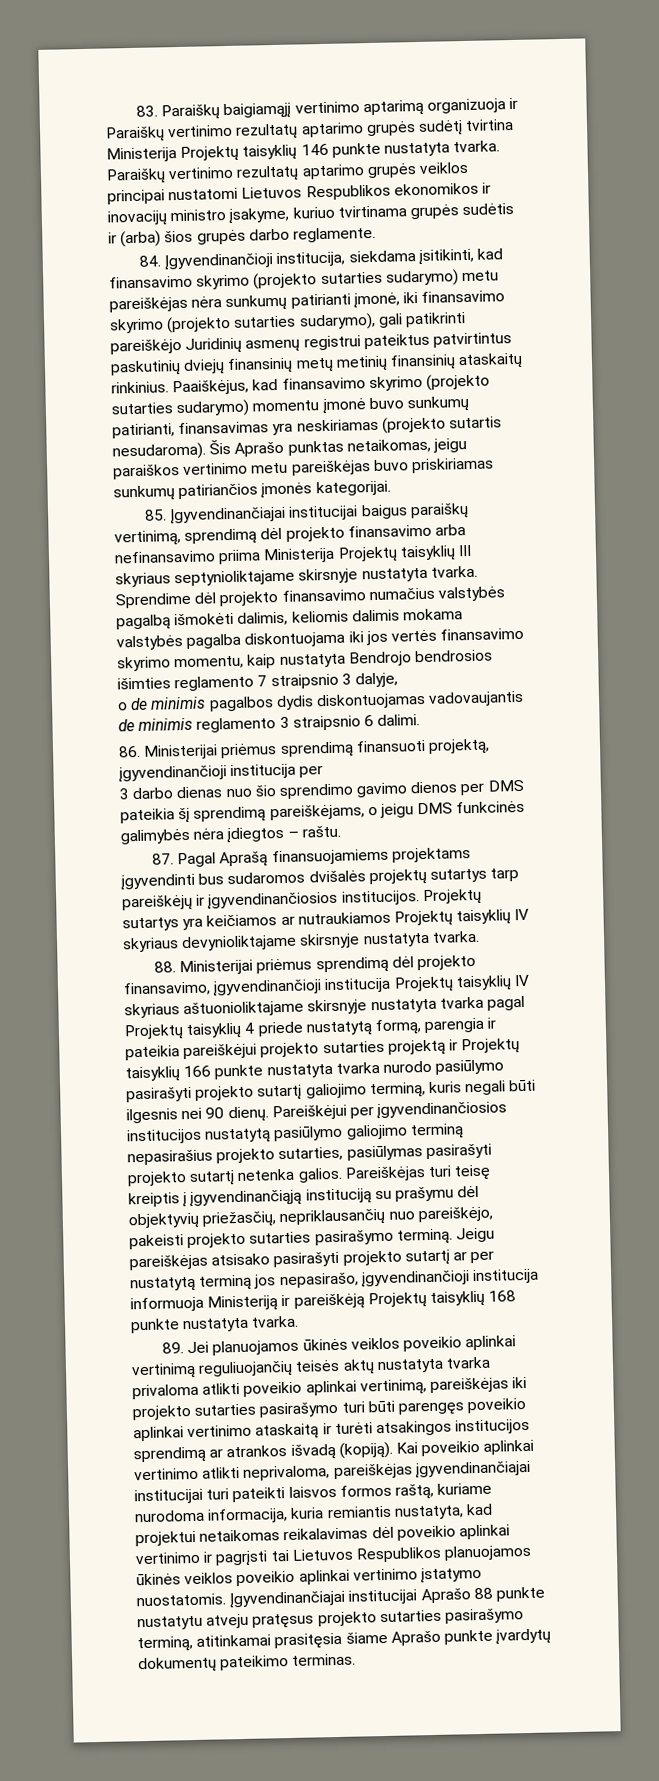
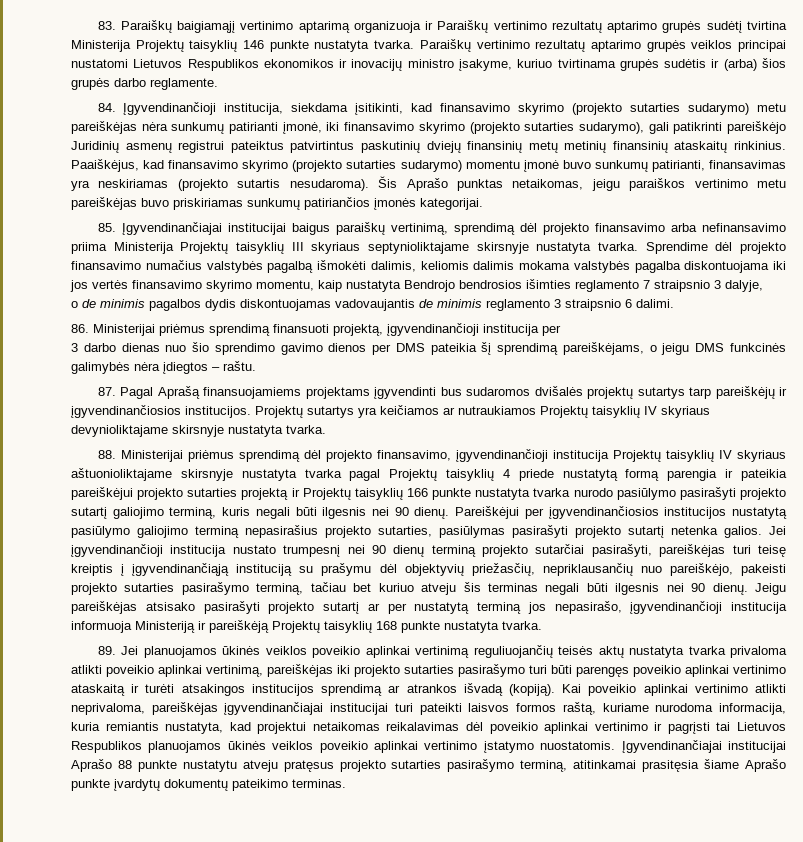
- 88. Ministerijai priėmus sprendimą dėl projekto finansavimo, įgyvendinančioji institucija Projektų taisyklių IV skyriaus aštuonioliktajame skirsnyje nustatyta tvarka pagal Projektų taisyklių 4 priede nustatytą formą, parengia ir pateikia pareiškėjui projekto sutarties projektą ir Projektų taisyklių 166 punkte nustatyta tvarka nurodo pasiūlymo pasirašyti projekto sutartį galiojimo terminą, kuris negali būti ilgesnis nei 90 dienų.
+ 88. Ministerijai priėmus sprendimą dėl projekto finansavimo, įgyvendinančioji institucija Projektų taisyklių IV skyriaus aštuonioliktajame skirsnyje nustatyta tvarka pagal Projektų taisyklių 4 priede nustatytą formą parengia ir pateikia pareiškėjui projekto sutarties projektą ir Projektų taisyklių 166 punkte nustatyta tvarka nurodo pasiūlymo pasirašyti projekto sutartį galiojimo terminą, kuris negali būti ilgesnis nei 90 dienų.
- Pareiškėjas turi teisę kreiptis į įgyvendinančiąją instituciją su prašymu dėl objektyvių priežasčių, nepriklausančių nuo pareiškėjo, pakeisti projekto sutarties pasirašymo terminą.
+ Jei įgyvendinančioji institucija nustato trumpesnį nei 90 dienų terminą projekto sutarčiai pasirašyti, pareiškėjas turi teisę kreiptis į įgyvendinančiąją instituciją su prašymu dėl objektyvių priežasčių, nepriklausančių nuo pareiškėjo, pakeisti projekto sutarties pasirašymo terminą, tačiau bet kuriuo atveju šis terminas negali būti ilgesnis nei 90 dienų.

